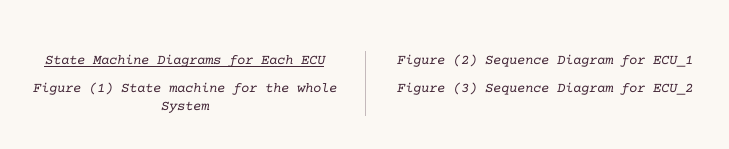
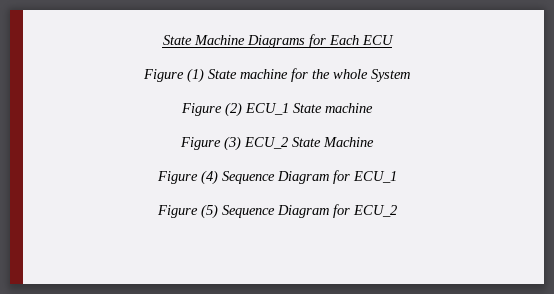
- Figure (2) Sequence Diagram for ECU_1
+ Figure (2) ECU_1 State machine
+ Figure (3) ECU_2 State Machine
+ Figure (4) Sequence Diagram for ECU_1
- Figure (3) Sequence Diagram for ECU_2
+ Figure (5) Sequence Diagram for ECU_2

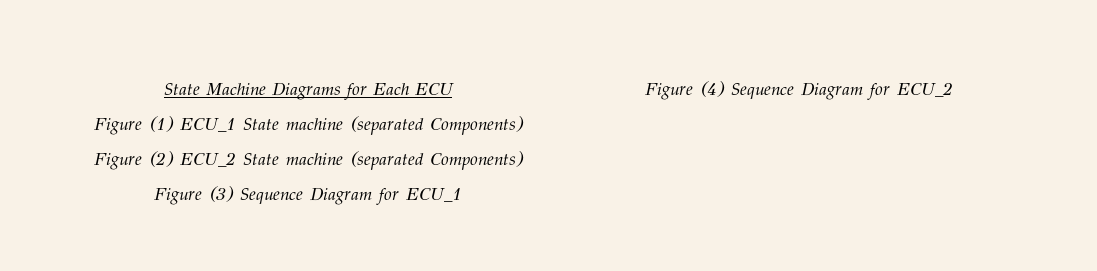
- Figure (1) State machine for the whole System
+ Figure (1) ECU_1 State machine (separated Components)
- Figure (2) ECU_1 State machine
+ Figure (2) ECU_2 State machine (separated Components)
- Figure (3) ECU_2 State Machine
+ Figure (3) Sequence Diagram for ECU_1
- Figure (4) Sequence Diagram for ECU_1
- Figure (5) Sequence Diagram for ECU_2
+ Figure (4) Sequence Diagram for ECU_2

